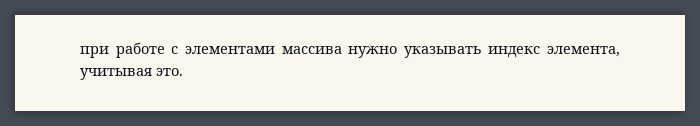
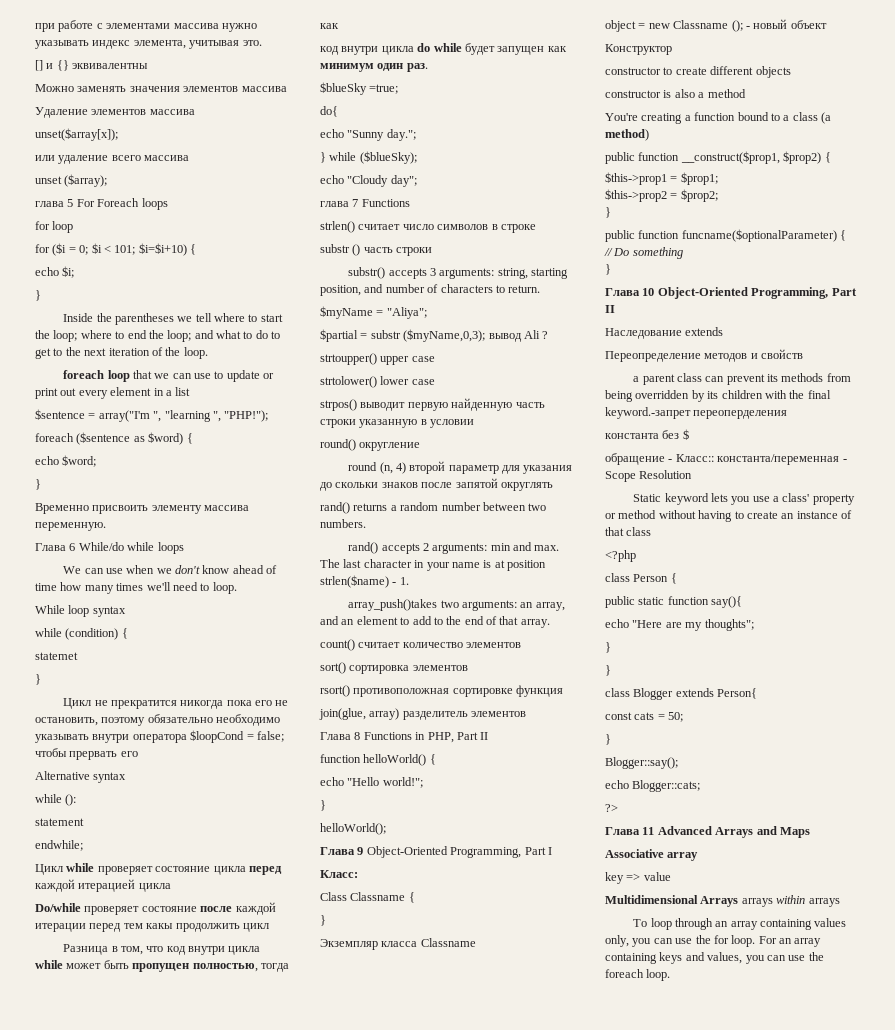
+ [] и {} эквивалентны
+ Можно заменять значения элементов массива
+ Удаление элементов массива
+ unset($array[x]);
+ или удаление всего массива
+ unset ($array);
+ глава 5 For Foreach loops
+ for loop
+ for ($i = 0; $i < 101; $i=$i+10) {
+ echo $i;
+ }
+ Inside the parentheses we tell where to start the loop; where to end the loop; and what to do to get to the next iteration of the loop.
+ foreach loop that we can use to update or print out every element in a list
+ $sentence = array("I'm ", "learning ", "PHP!");
+ foreach ($sentence as $word) {
+ echo $word;
+ }
+ Временно присвоить элементу массива переменную.
+ Глава 6 While/do while loops
+ We can use when we don't know ahead of time how many times we'll need to loop.
+ While loop syntax
+ while (condition) {
+ statemet
+ }
+ Цикл не прекратится никогда пока его не остановить, поэтому обязательно необходимо указывать внутри оператора $loopCond = false; чтобы прервать его
+ Alternative syntax
+ while ():
+ statement
+ endwhile;
+ Цикл while проверяет состояние цикла перед каждой итерацией цикла
+ Do/while проверяет состояние после каждой итерации перед тем какы продолжить цикл
+ Разница в том, что код внутри цикла while может быть пропущен полностью, тогда как
+ код внутри цикла do while будет запущен как минимум один раз.
+ $blueSky =true;
+ do{
+ echo "Sunny day.";
+ } while ($blueSky);
+ echo "Cloudy day";
+ глава 7 Functions
+ strlen() считает число символов в строке
+ substr () часть строки
+ substr() accepts 3 arguments: string, starting position, and number of characters to return.
+ $myName = "Aliya";
+ $partial = substr ($myName,0,3); вывод Ali ?
+ strtoupper() upper case
+ strtolower() lower case
+ strpos() выводит первую найденную часть строки указанную в условии
+ round() округление
+ round (n, 4) второй параметр для указания до скольки знаков после запятой округлять
+ rand() returns a random number between two numbers.
+ rand() accepts 2 arguments: min and max. The last character in your name is at position strlen($name) - 1.
+ array_push()takes two arguments: an array, and an element to add to the end of that array.
+ count() считает количество элементов
+ sort() сортировка элементов
+ rsort() противоположная сортировке функция
+ join(glue, array) разделитель элементов
+ Глава 8 Functions in PHP, Part II
+ function helloWorld() {
+ echo "Hello world!";
+ }
+ helloWorld();
+ Глава 9 Object-Oriented Programming, Part I
+ Класс:
+ Class Classname {
+ }
+ Экземпляр класса Classname
+ object = new Classname (); - новый объект
+ Конструктор
+ constructor to create different objects
+ constructor is also a method
+ You're creating a function bound to a class (a method)
+ public function __construct($prop1, $prop2) {
+ $this->prop1 = $prop1;
+ $this->prop2 = $prop2;
+ }
+ public function funcname($optionalParameter) {
+ // Do something
+ }
+ Глава 10 Object-Oriented Programming, Part II
+ Наследование extends
+ Переопределение методов и свойств
+ a parent class can prevent its methods from being overridden by its children with the final keyword.-запрет переоперделения
+ константа без $
+ обращение - Класс:: константа/переменная - Scope Resolution
+ Static keyword lets you use a class' property or method without having to create an instance of that class
+ <?php
+ class Person {
+ public static function say(){
+ echo "Here are my thoughts";
+ }
+ }
+ class Blogger extends Person{
+ const cats = 50;
+ }
+ Blogger::say();
+ echo Blogger::cats;
+ ?>
+ Глава 11 Advanced Arrays and Maps
+ Associative array
+ key => value
+ Multidimensional Arrays arrays within arrays
+ To loop through an array containing values only, you can use the for loop. For an array containing keys and values, you can use the foreach loop.

